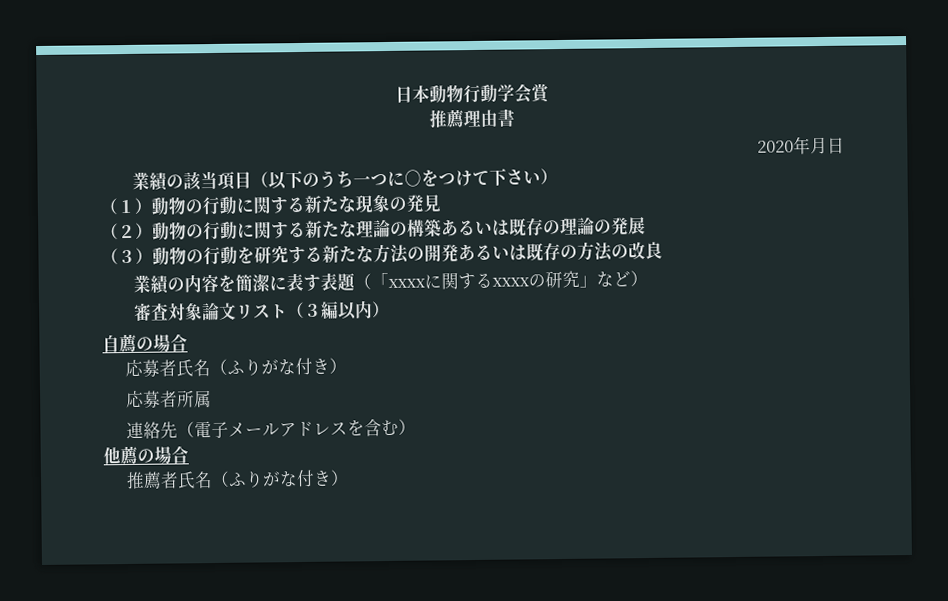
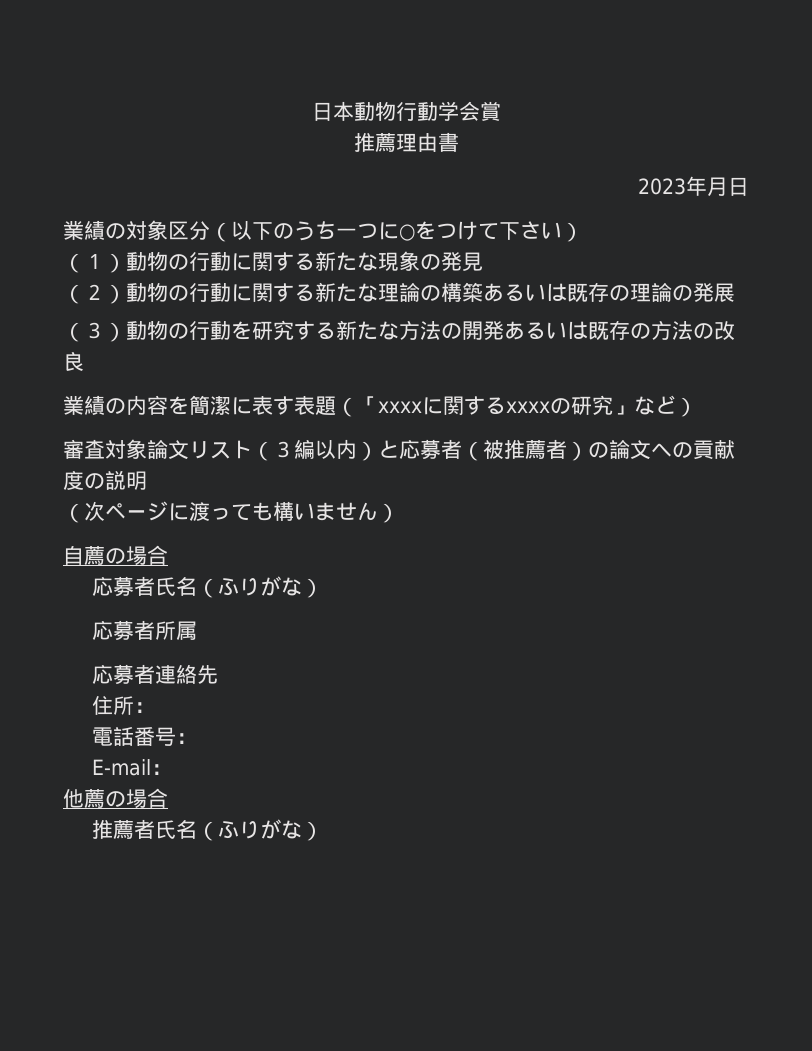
- 2020年月日
+ 2023年月日
- 業績の該当項目（以下のうち一つに○をつけて下さい）
+ 業績の対象区分（以下のうち一つに○をつけて下さい）
- 審査対象論文リスト（３編以内）
+ 審査対象論文リスト（３編以内）と応募者（被推薦者）の論文への貢献度の説明
+ （次ページに渡っても構いません）
- 応募者氏名（ふりがな付き）
+ 応募者氏名（ふりがな）
- 連絡先（電子メールアドレスを含む）
+ 応募者連絡先
+ 住所：
+ 電話番号：
+ E-mail：
- 推薦者氏名（ふりがな付き）
+ 推薦者氏名（ふりがな）

